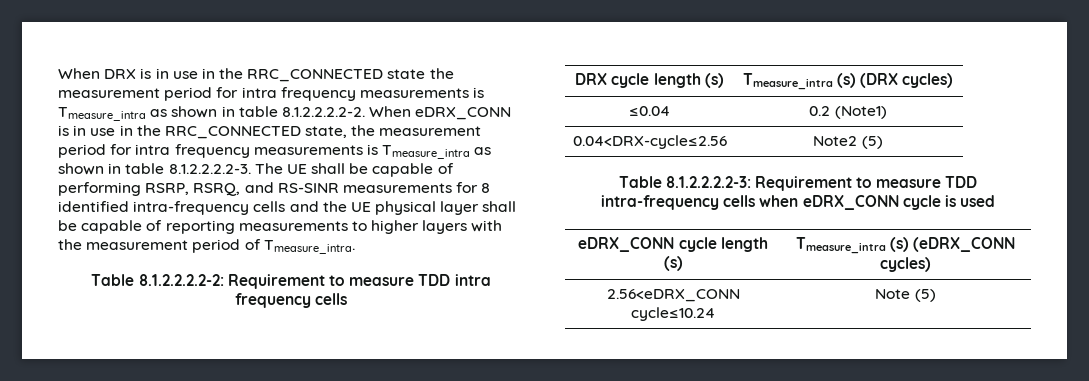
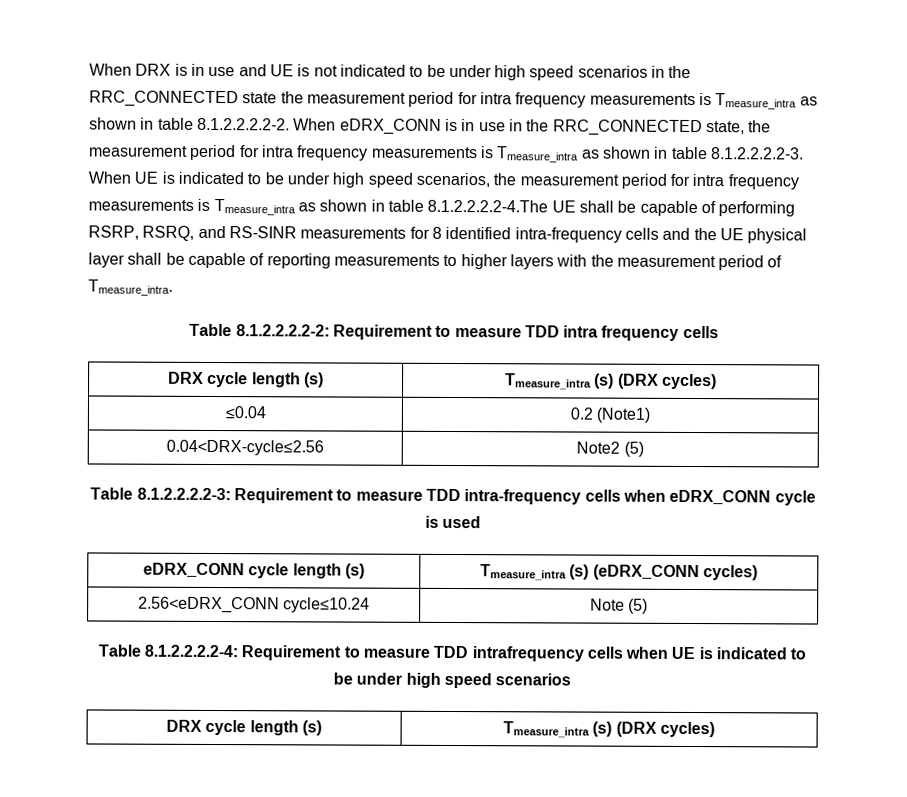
- When DRX is in use in the RRC_CONNECTED state the measurement period for intra frequency measurements is Tmeasure_intra as shown in table 8.1.2.2.2.2-2. When eDRX_CONN is in use in the RRC_CONNECTED state, the measurement period for intra frequency measurements is Tmeasure_intra as shown in table 8.1.2.2.2.2-3. The UE shall be capable of performing RSRP, RSRQ, and RS-SINR measurements for 8 identified intra-frequency cells and the UE physical layer shall be capable of reporting measurements to higher layers with the measurement period of Tmeasure_intra.
+ When DRX is in use and UE is not indicated to be under high speed scenarios in the RRC_CONNECTED state the measurement period for intra frequency measurements is Tmeasure_intra as shown in table 8.1.2.2.2.2-2. When eDRX_CONN is in use in the RRC_CONNECTED state, the measurement period for intra frequency measurements is Tmeasure_intra as shown in table 8.1.2.2.2.2-3. When UE is indicated to be under high speed scenarios, the measurement period for intra frequency measurements is Tmeasure_intra as shown in table 8.1.2.2.2.2-4.The UE shall be capable of performing RSRP, RSRQ, and RS-SINR measurements for 8 identified intra-frequency cells and the UE physical layer shall be capable of reporting measurements to higher layers with the measurement period of Tmeasure_intra.
+ Table 8.1.2.2.2.2-4: Requirement to measure TDD intrafrequency cells when UE is indicated to be under high speed scenarios
+ DRX cycle length (s) | Tmeasure_intra (s) (DRX cycles)

